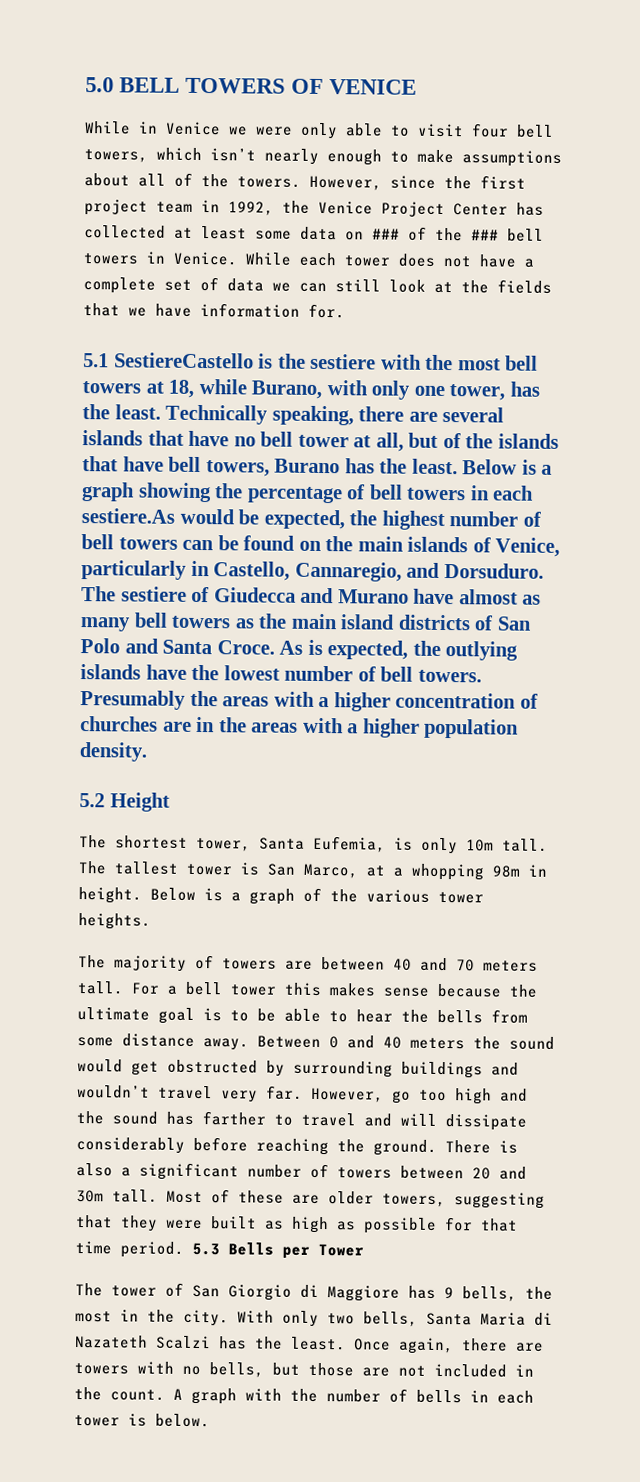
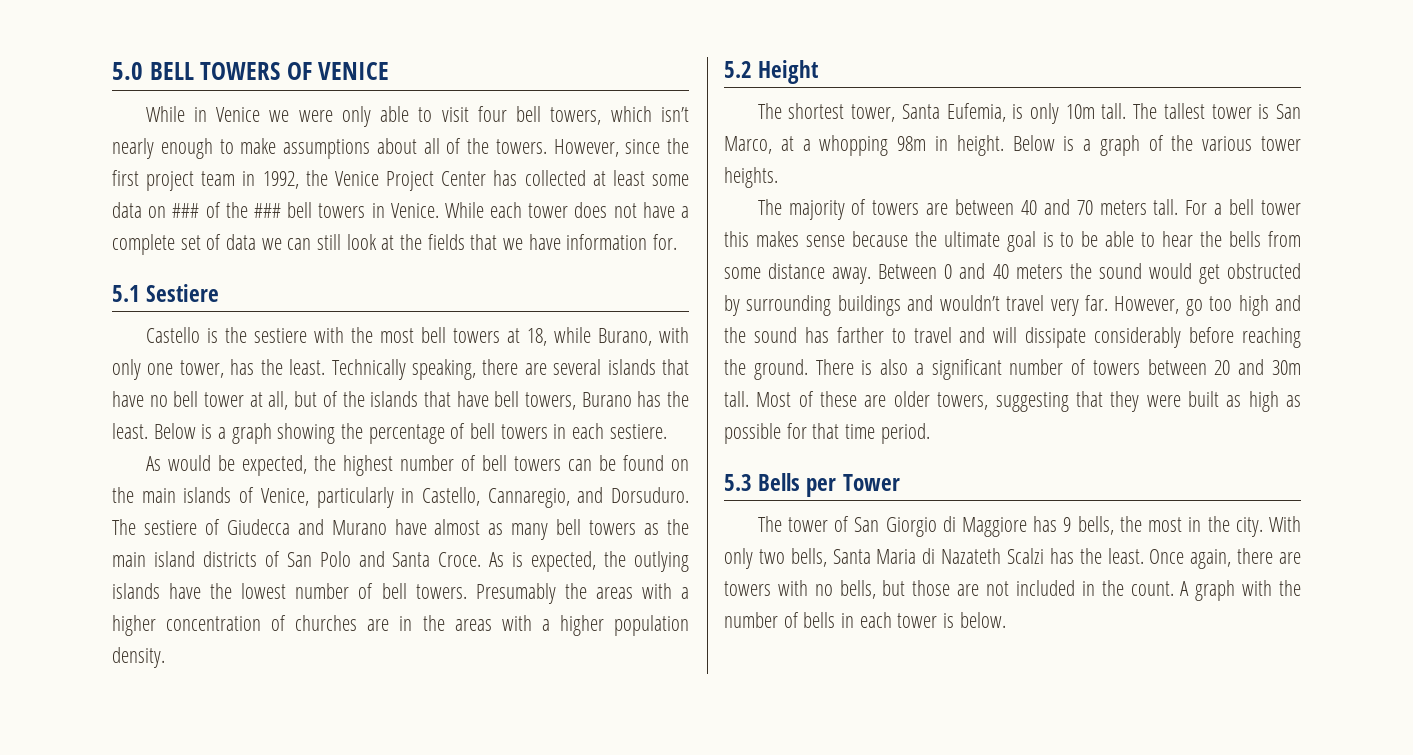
- 5.1 SestiereCastello is the sestiere with the most bell towers at 18, while Burano, with only one tower, has the least.
+ 5.1 Sestiere
+ Castello is the sestiere with the most bell towers at 18, while Burano, with only one tower, has the least.
- Below is a graph showing the percentage of bell towers in each sestiere.As would be expected, the highest number of bell towers can be found on the main islands of Venice, particularly in Castello, Cannaregio, and Dorsuduro.
+ Below is a graph showing the percentage of bell towers in each sestiere.
+ As would be expected, the highest number of bell towers can be found on the main islands of Venice, particularly in Castello, Cannaregio, and Dorsuduro.
- Most of these are older towers, suggesting that they were built as high as possible for that time period. 5.3 Bells per Tower
+ Most of these are older towers, suggesting that they were built as high as possible for that time period.
+ 5.3 Bells per Tower

